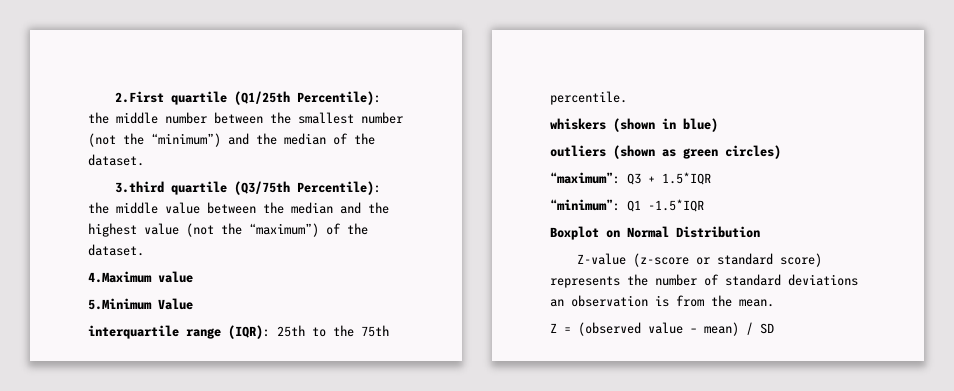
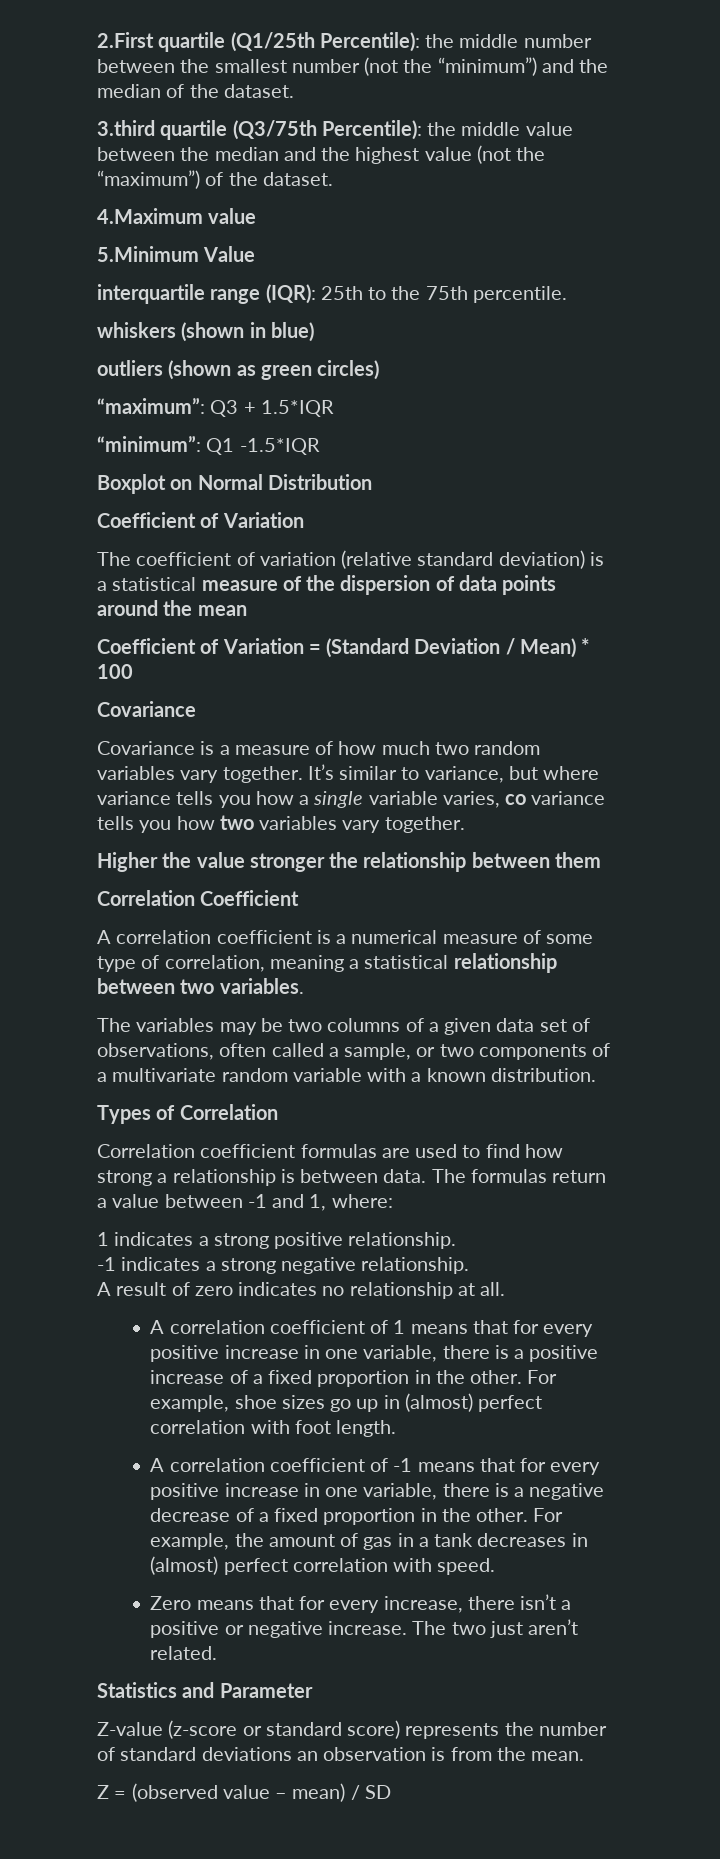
  Boxplot on Normal Distribution
+ Coefficient of Variation
+ The coefficient of variation (relative standard deviation) is a statistical measure of the dispersion of data points around the mean
+ Coefficient of Variation = (Standard Deviation / Mean) * 100
+ Covariance
+ Covariance is a measure of how much two random variables vary together. It’s similar to variance, but where variance tells you how a single variable varies, co variance tells you how two variables vary together.
+ Higher the value stronger the relationship between them
+ Correlation Coefficient
+ A correlation coefficient is a numerical measure of some type of correlation, meaning a statistical relationship between two variables.
+ The variables may be two columns of a given data set of observations, often called a sample, or two components of a multivariate random variable with a known distribution.
+ Types of Correlation
+ Correlation coefficient formulas are used to find how strong a relationship is between data. The formulas return a value between -1 and 1, where:
+ 1 indicates a strong positive relationship.
+ -1 indicates a strong negative relationship.
+ A result of zero indicates no relationship at all.
+ A correlation coefficient of 1 means that for every positive increase in one variable, there is a positive increase of a fixed proportion in the other. For example, shoe sizes go up in (almost) perfect correlation with foot length.
+ A correlation coefficient of -1 means that for every positive increase in one variable, there is a negative decrease of a fixed proportion in the other. For example, the amount of gas in a tank decreases in (almost) perfect correlation with speed.
+ Zero means that for every increase, there isn’t a positive or negative increase. The two just aren’t related.
+ Statistics and Parameter

